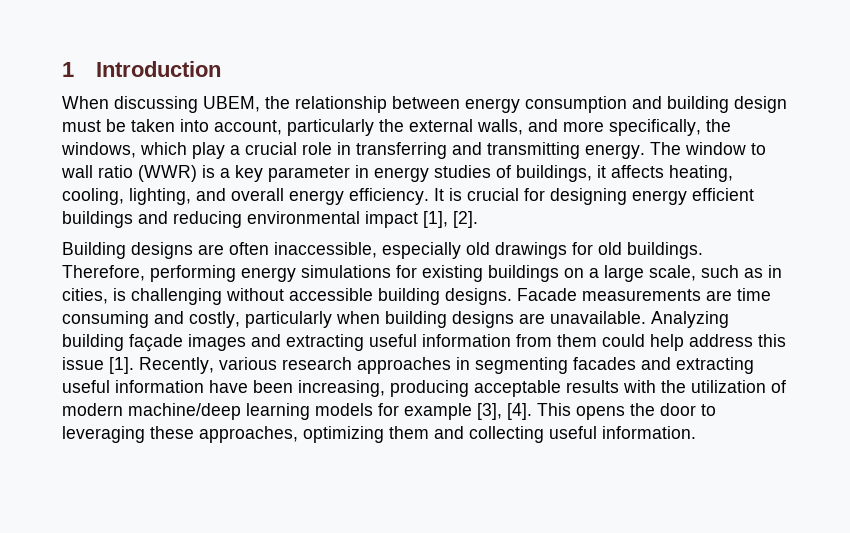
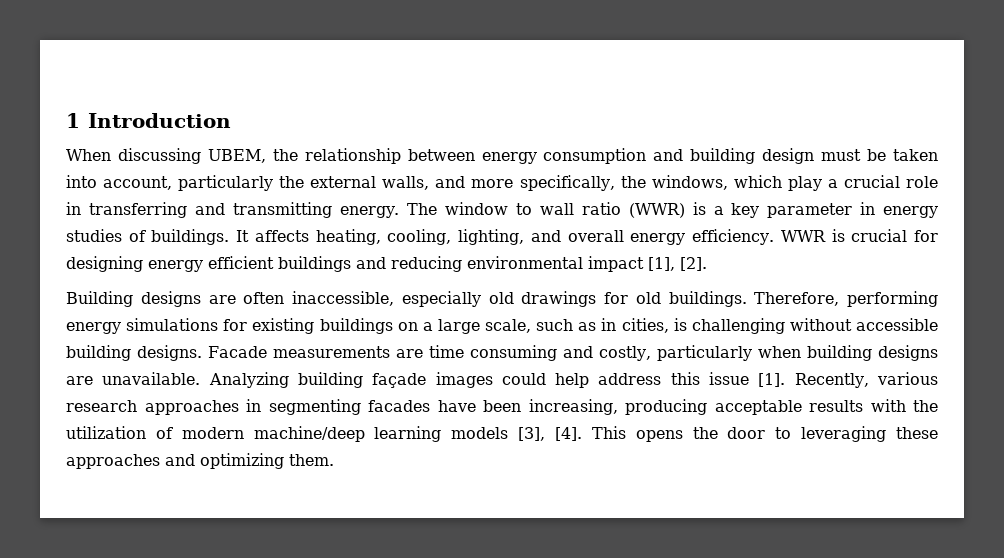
- The window to wall ratio (WWR) is a key parameter in energy studies of buildings, it affects heating, cooling, lighting, and overall energy efficiency.
+ The window to wall ratio (WWR) is a key parameter in energy studies of buildings. It affects heating, cooling, lighting, and overall energy efficiency.
- It is crucial for designing energy efficient buildings and reducing environmental impact [1], [2].
+ WWR is crucial for designing energy efficient buildings and reducing environmental impact [1], [2].
- Analyzing building façade images and extracting useful information from them could help address this issue [1].
+ Analyzing building façade images could help address this issue [1].
- Recently, various research approaches in segmenting facades and extracting useful information have been increasing, producing acceptable results with the utilization of modern machine/deep learning models for example [3], [4].
+ Recently, various research approaches in segmenting facades have been increasing, producing acceptable results with the utilization of modern machine/deep learning models [3], [4].
- This opens the door to leveraging these approaches, optimizing them and collecting useful information.
+ This opens the door to leveraging these approaches and optimizing them.

